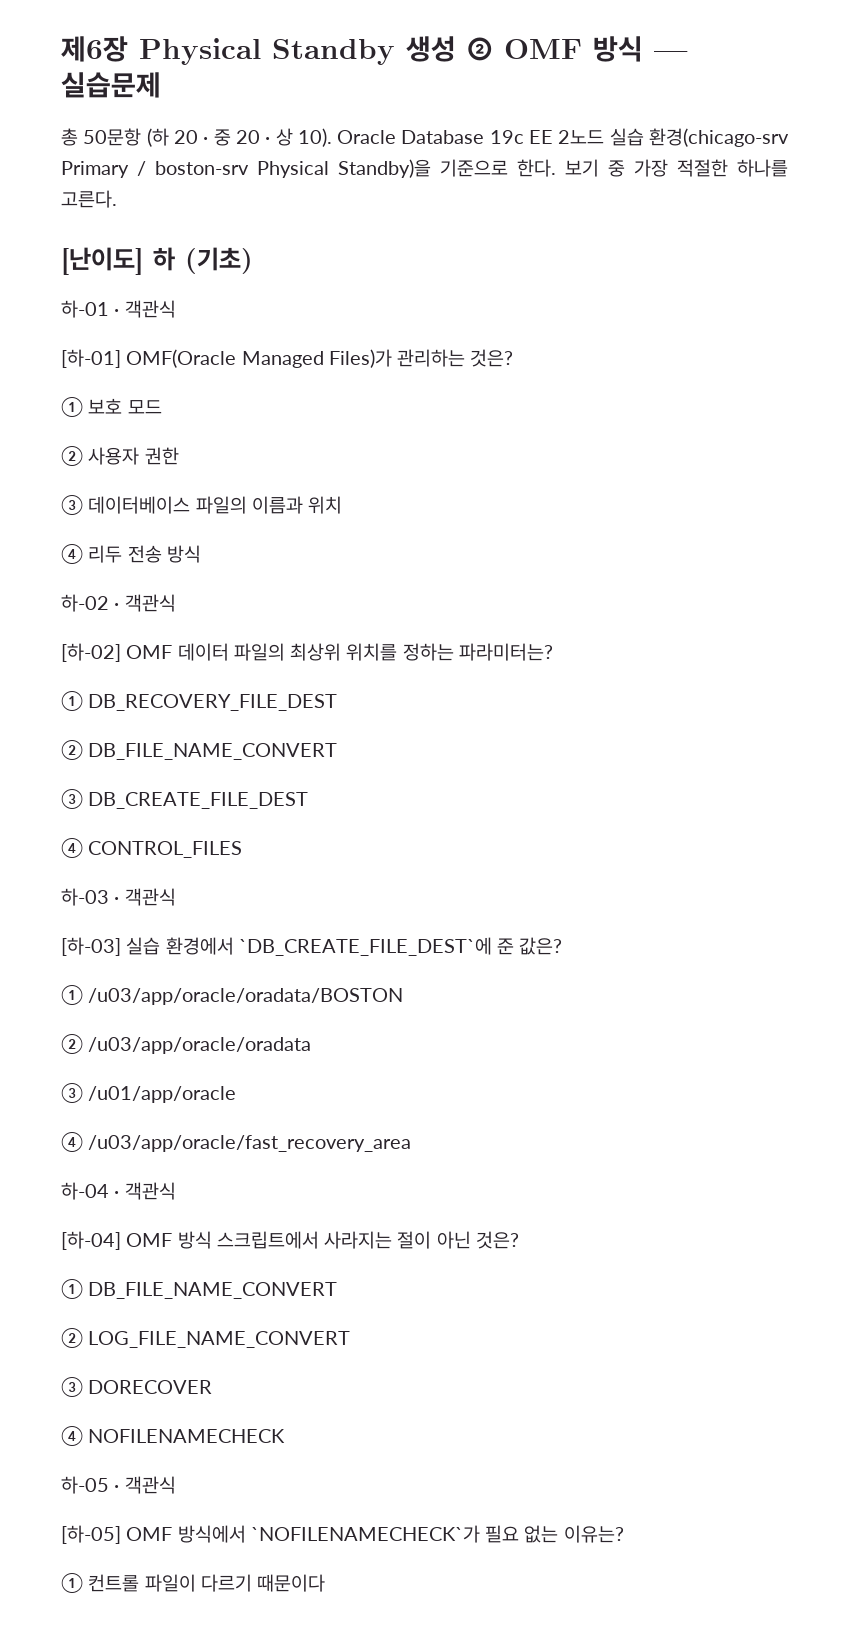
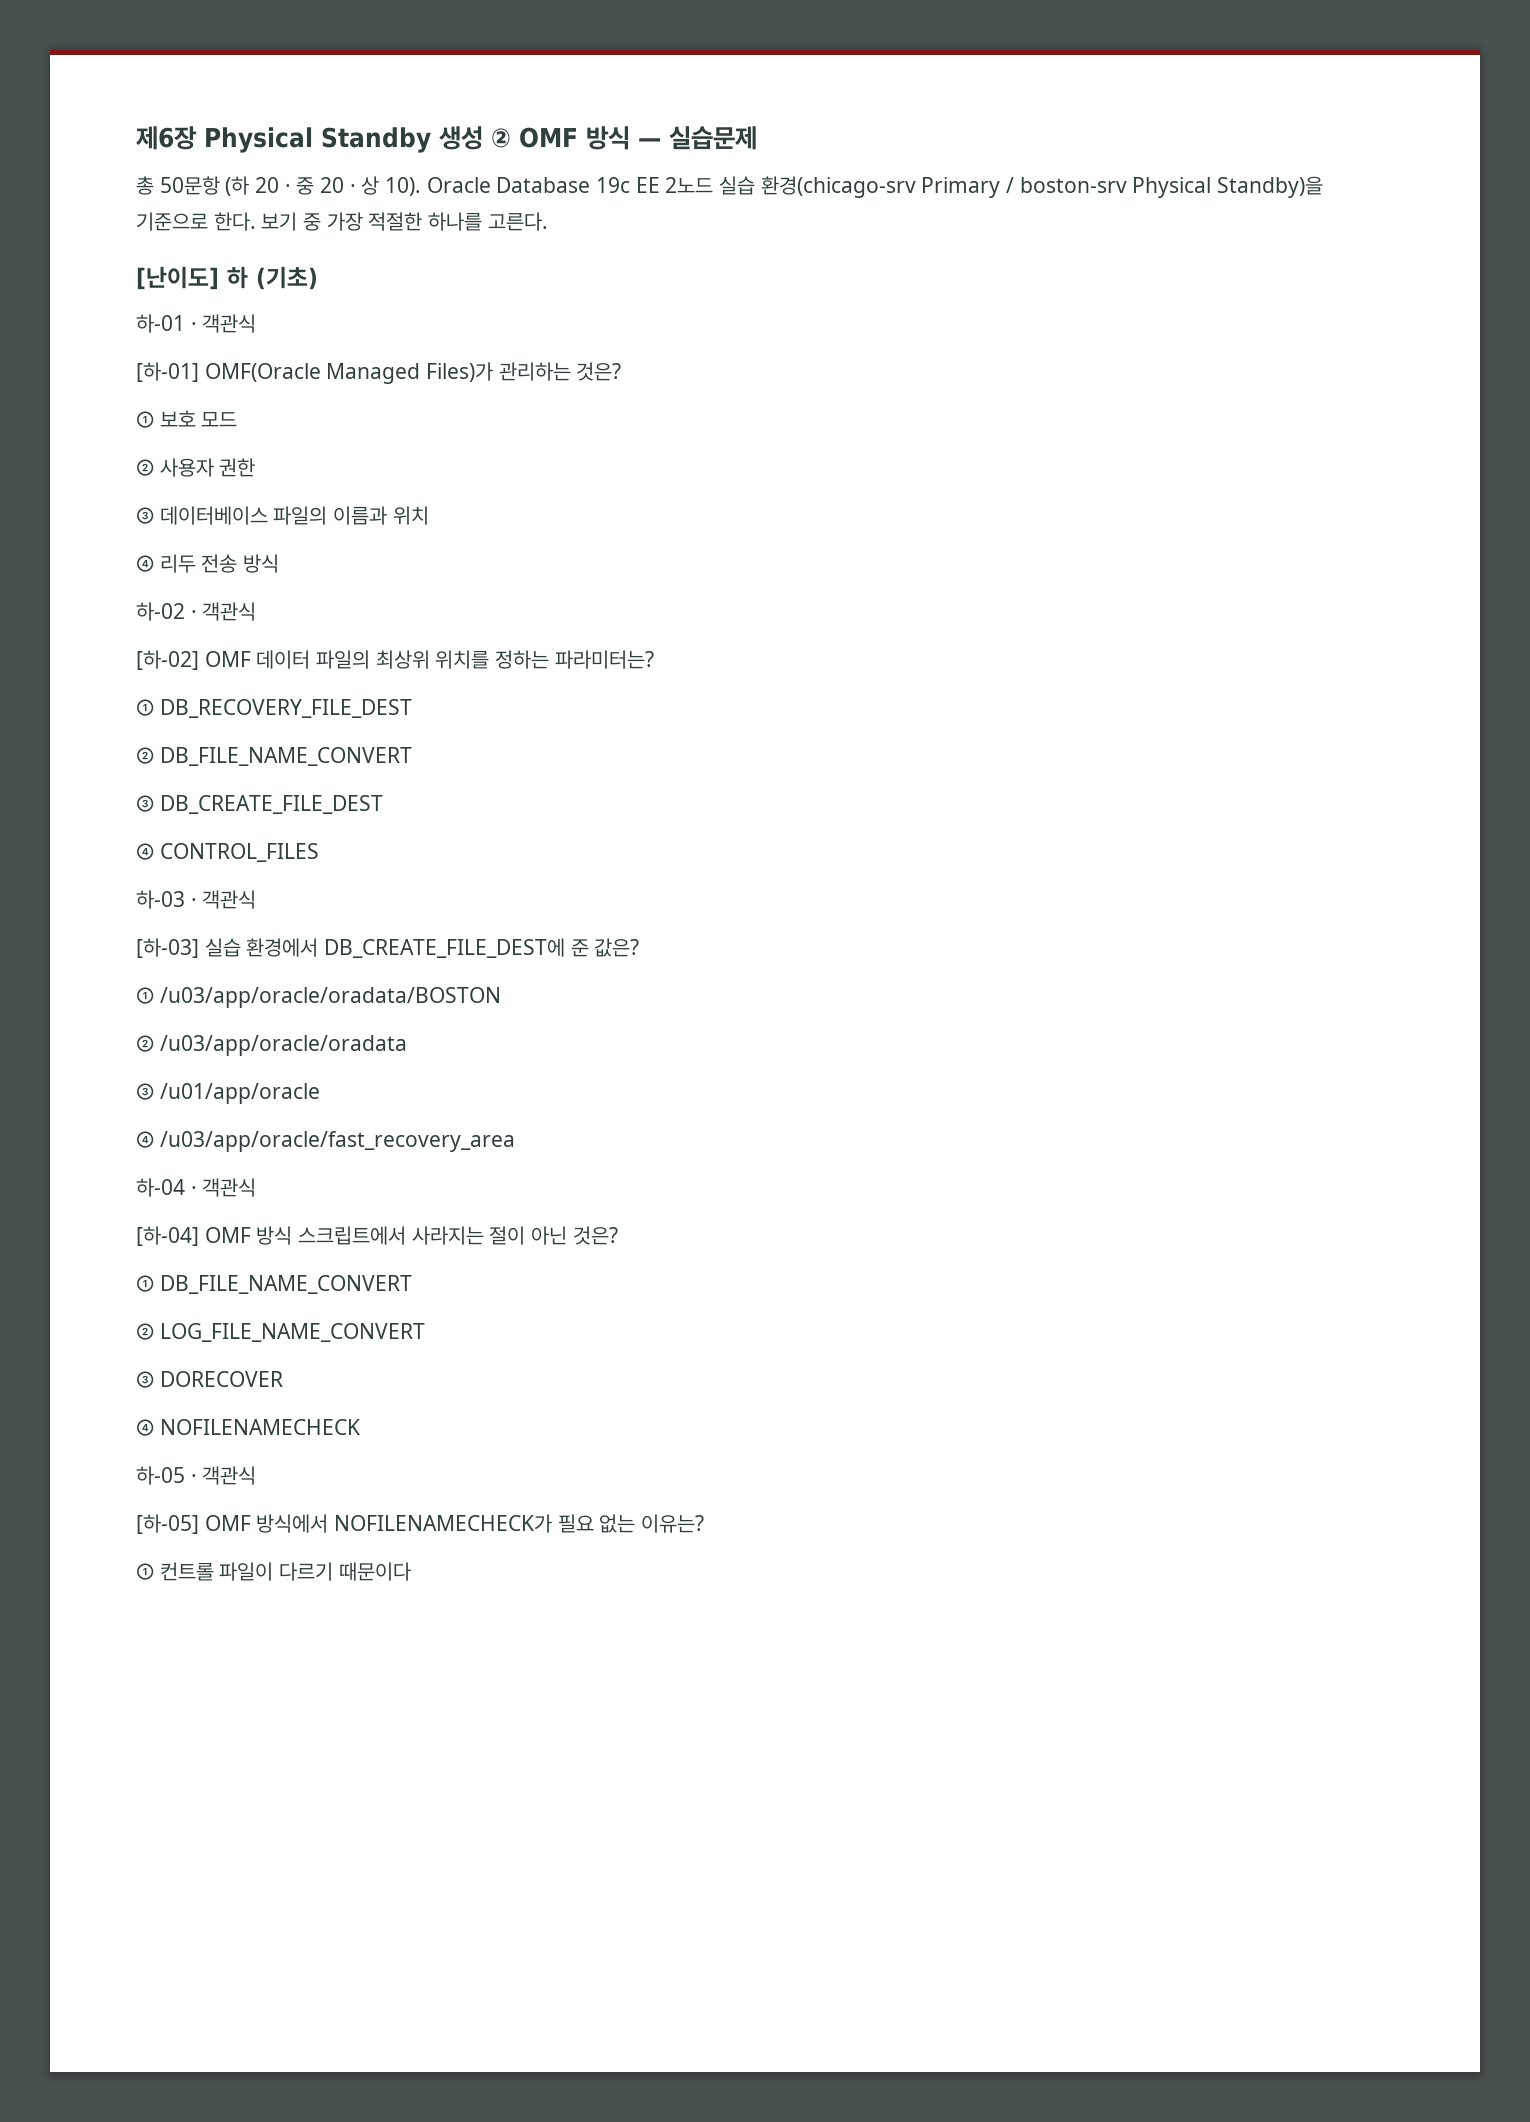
- [하-03] 실습 환경에서 `DB_CREATE_FILE_DEST`에 준 값은?
+ [하-03] 실습 환경에서 DB_CREATE_FILE_DEST에 준 값은?
- [하-05] OMF 방식에서 `NOFILENAMECHECK`가 필요 없는 이유는?
+ [하-05] OMF 방식에서 NOFILENAMECHECK가 필요 없는 이유는?

